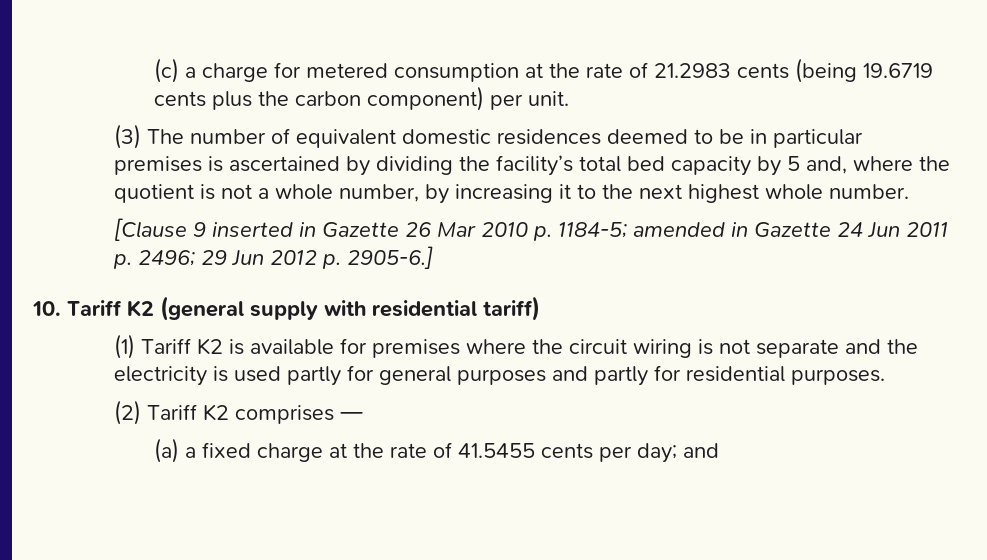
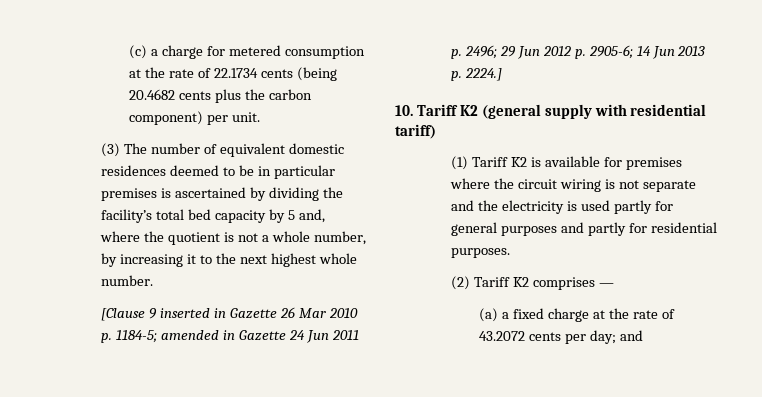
- (c) a charge for metered consumption at the rate of 21.2983 cents (being 19.6719 cents plus the carbon component) per unit.
+ (c) a charge for metered consumption at the rate of 22.1734 cents (being 20.4682 cents plus the carbon component) per unit.
- [Clause 9 inserted in Gazette 26 Mar 2010 p. 1184-5; amended in Gazette 24 Jun 2011 p. 2496; 29 Jun 2012 p. 2905-6.]
+ [Clause 9 inserted in Gazette 26 Mar 2010 p. 1184-5; amended in Gazette 24 Jun 2011 p. 2496; 29 Jun 2012 p. 2905-6; 14 Jun 2013 p. 2224.]
- (a) a fixed charge at the rate of 41.5455 cents per day; and
+ (a) a fixed charge at the rate of 43.2072 cents per day; and

